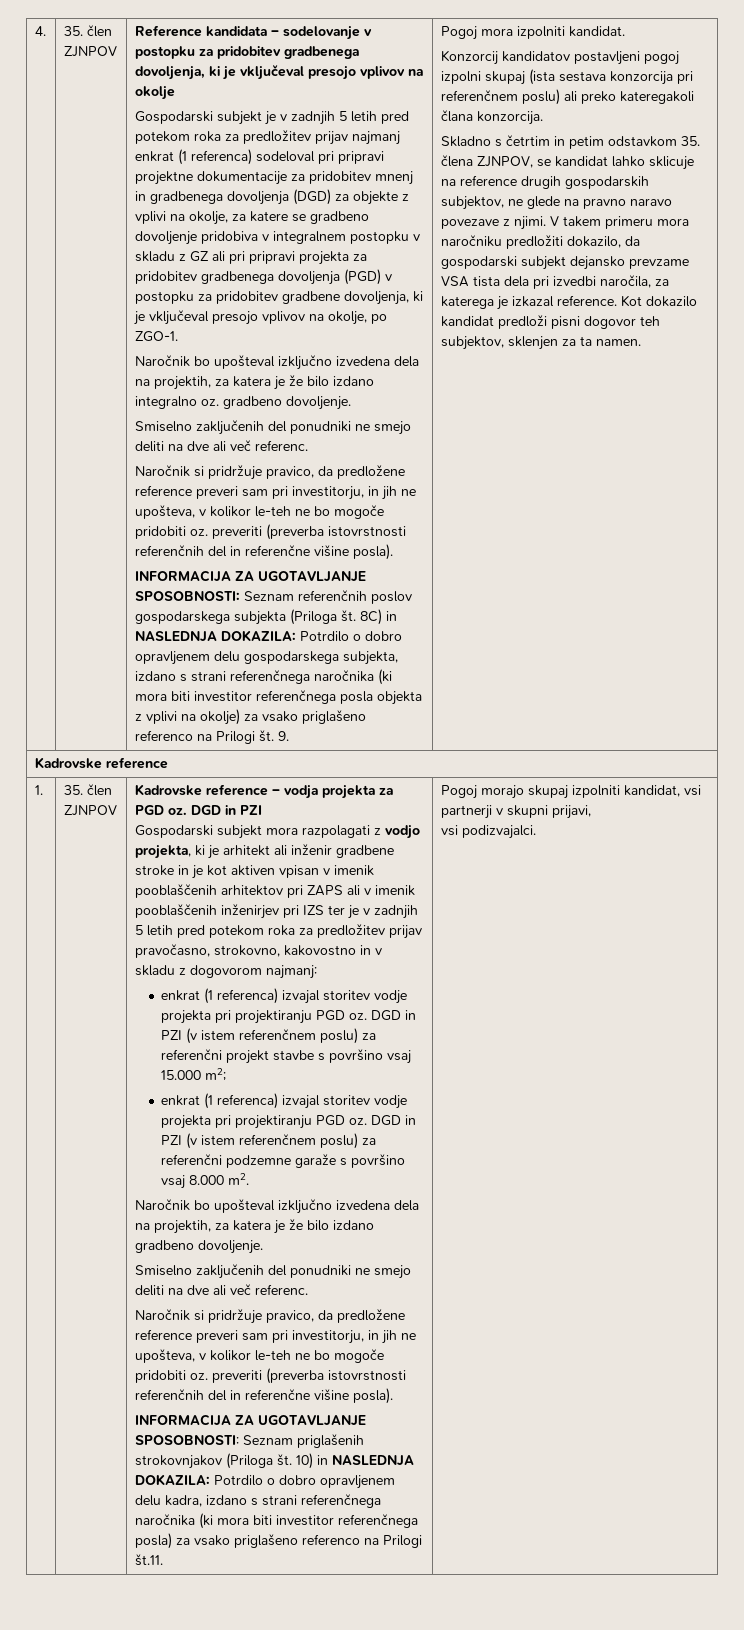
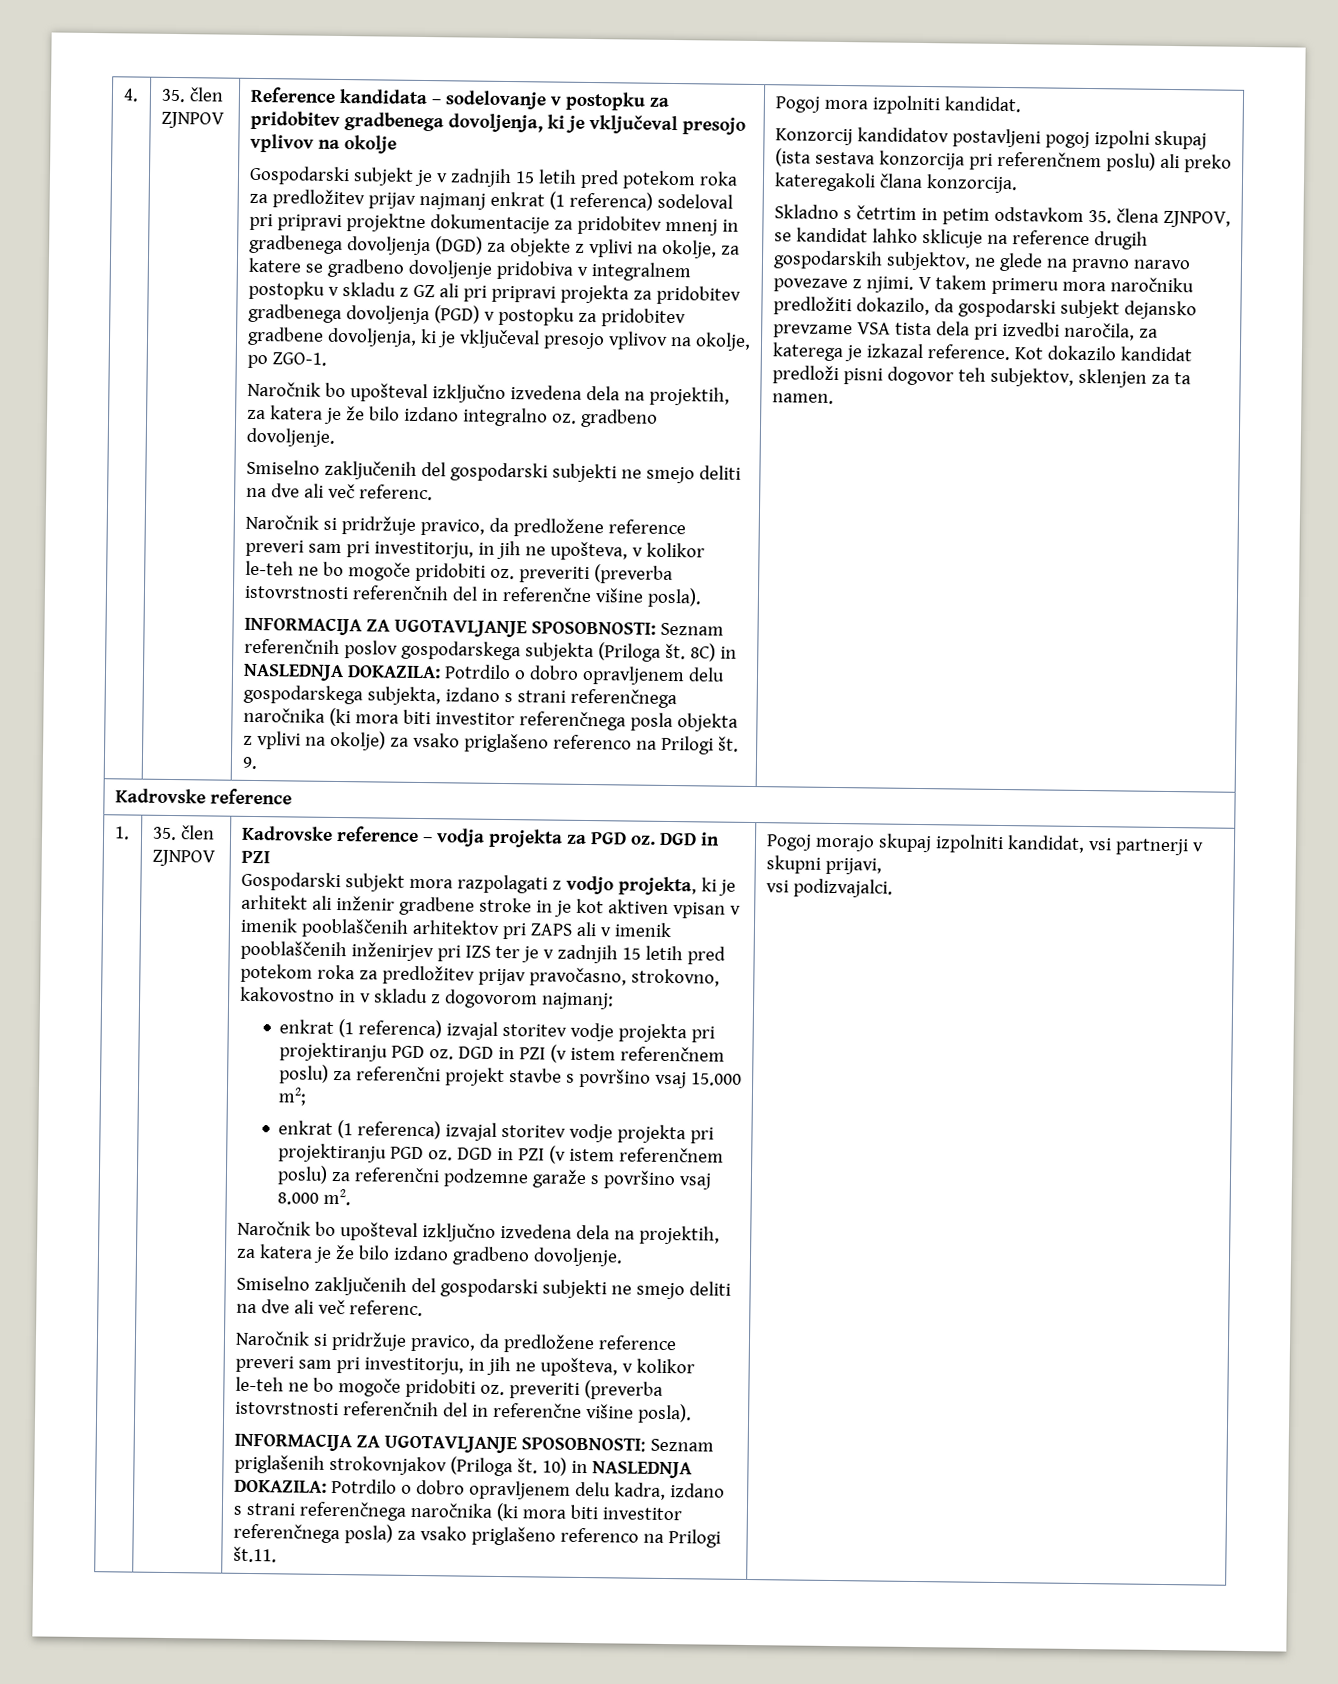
- Gospodarski subjekt je v zadnjih 5 letih pred potekom roka za predložitev prijav najmanj enkrat (1 referenca) sodeloval pri pripravi projektne dokumentacije za pridobitev mnenj in gradbenega dovoljenja (DGD) za objekte z vplivi na okolje, za katere se gradbeno dovoljenje pridobiva v integralnem postopku v skladu z GZ ali pri pripravi projekta za pridobitev gradbenega dovoljenja (PGD) v postopku za pridobitev gradbene dovoljenja, ki je vključeval presojo vplivov na okolje, po ZGO-1.
+ Gospodarski subjekt je v zadnjih 15 letih pred potekom roka za predložitev prijav najmanj enkrat (1 referenca) sodeloval pri pripravi projektne dokumentacije za pridobitev mnenj in gradbenega dovoljenja (DGD) za objekte z vplivi na okolje, za katere se gradbeno dovoljenje pridobiva v integralnem postopku v skladu z GZ ali pri pripravi projekta za pridobitev gradbenega dovoljenja (PGD) v postopku za pridobitev gradbene dovoljenja, ki je vključeval presojo vplivov na okolje, po ZGO-1.
  Naročnik bo upošteval izključno izvedena dela na projektih, za katera je že bilo izdano integralno oz. gradbeno dovoljenje.
- Smiselno zaključenih del ponudniki ne smejo deliti na dve ali več referenc.
+ Smiselno zaključenih del gospodarski subjekti ne smejo deliti na dve ali več referenc.
- Gospodarski subjekt mora razpolagati z vodjo projekta, ki je arhitekt ali inženir gradbene stroke in je kot aktiven vpisan v imenik pooblaščenih arhitektov pri ZAPS ali v imenik pooblaščenih inženirjev pri IZS ter je v zadnjih 5 letih pred potekom roka za predložitev prijav pravočasno, strokovno, kakovostno in v skladu z dogovorom najmanj:
+ Gospodarski subjekt mora razpolagati z vodjo projekta, ki je arhitekt ali inženir gradbene stroke in je kot aktiven vpisan v imenik pooblaščenih arhitektov pri ZAPS ali v imenik pooblaščenih inženirjev pri IZS ter je v zadnjih 15 letih pred potekom roka za predložitev prijav pravočasno, strokovno, kakovostno in v skladu z dogovorom najmanj:
  Naročnik bo upošteval izključno izvedena dela na projektih, za katera je že bilo izdano gradbeno dovoljenje.
- Smiselno zaključenih del ponudniki ne smejo deliti na dve ali več referenc.
+ Smiselno zaključenih del gospodarski subjekti ne smejo deliti na dve ali več referenc.

